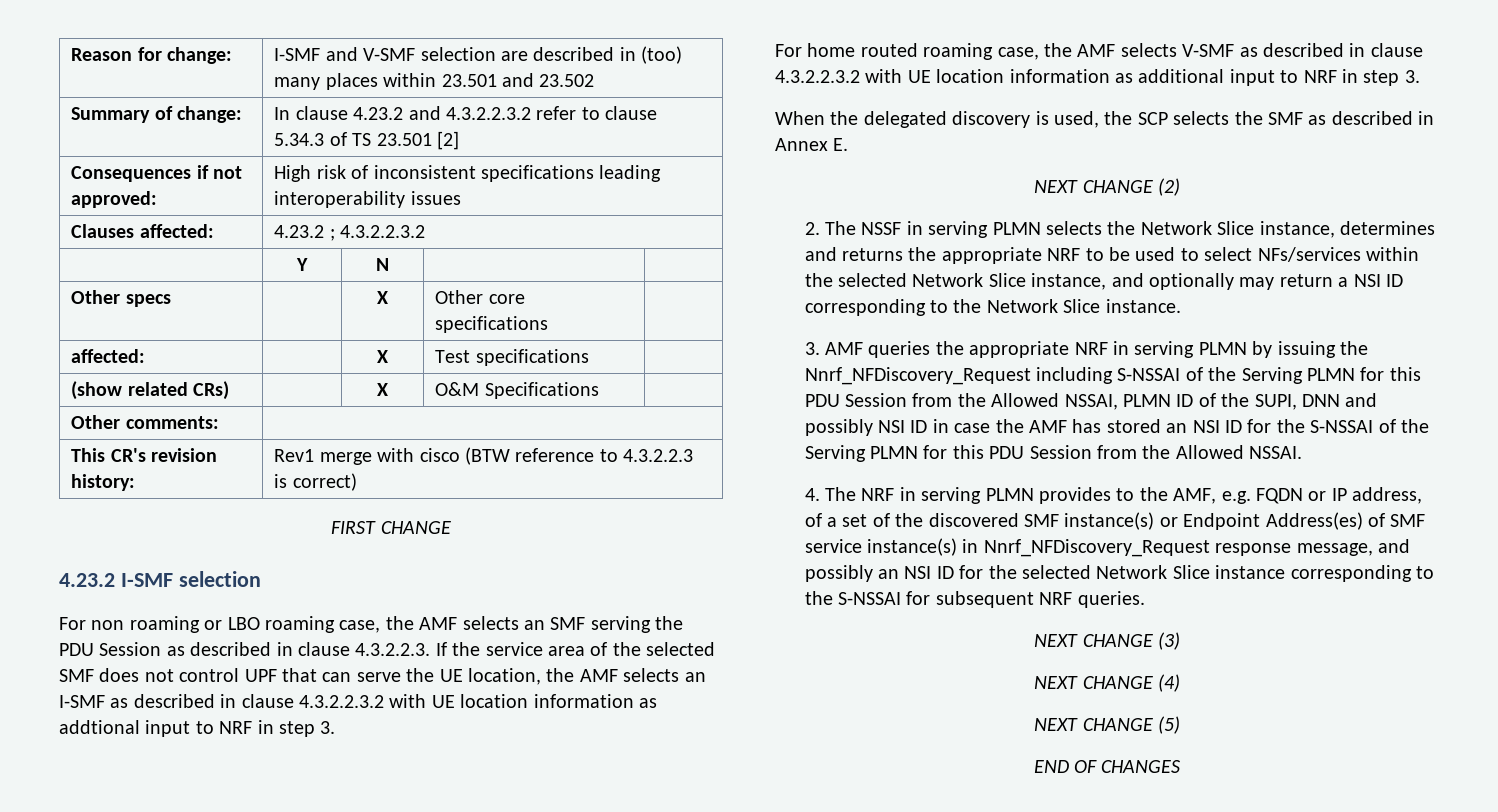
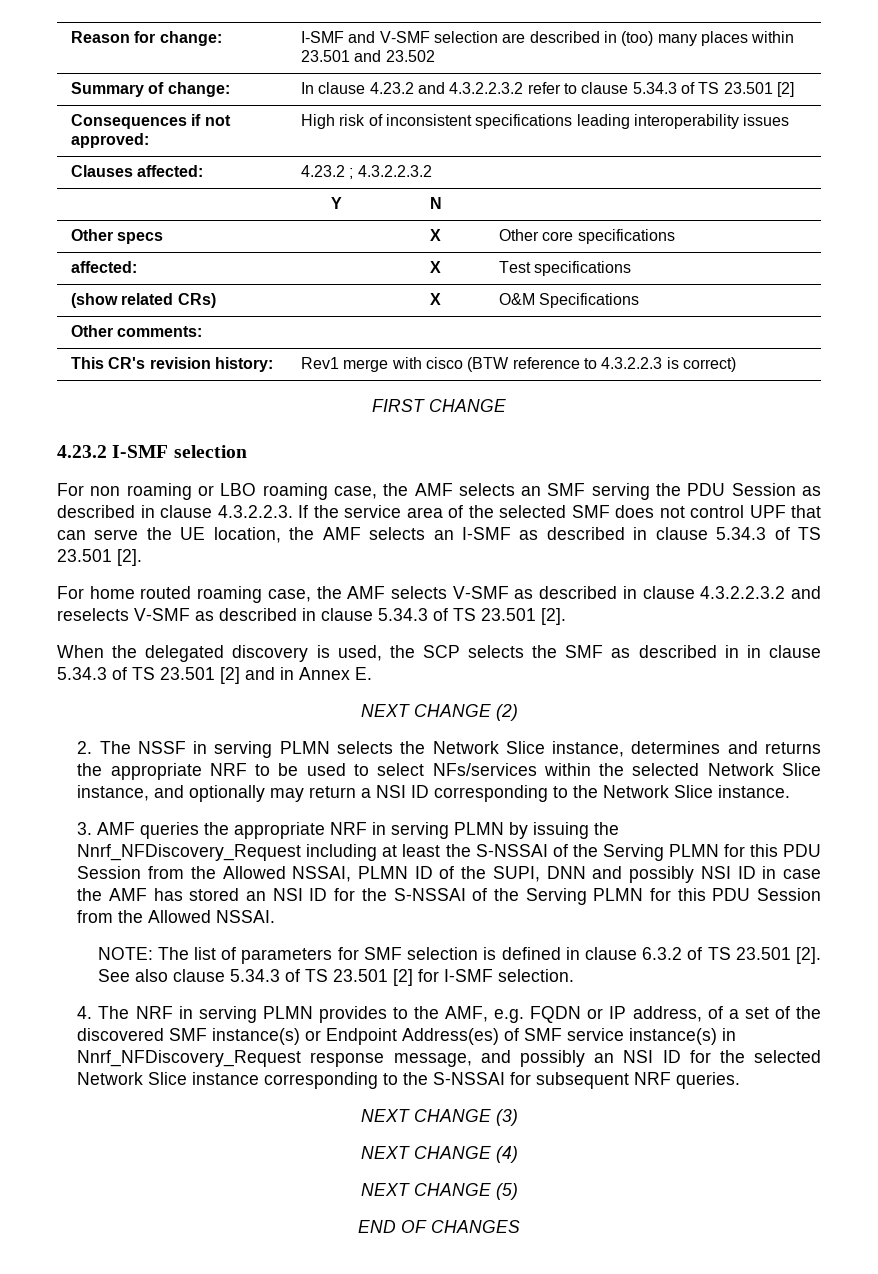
- For non roaming or LBO roaming case, the AMF selects an SMF serving the PDU Session as described in clause 4.3.2.2.3. If the service area of the selected SMF does not control UPF that can serve the UE location, the AMF selects an I-SMF as described in clause 4.3.2.2.3.2 with UE location information as addtional input to NRF in step 3.
+ For non roaming or LBO roaming case, the AMF selects an SMF serving the PDU Session as described in clause 4.3.2.2.3. If the service area of the selected SMF does not control UPF that can serve the UE location, the AMF selects an I-SMF as described in clause 5.34.3 of TS 23.501 [2].
- For home routed roaming case, the AMF selects V-SMF as described in clause 4.3.2.2.3.2 with UE location information as additional input to NRF in step 3.
+ For home routed roaming case, the AMF selects V-SMF as described in clause 4.3.2.2.3.2 and reselects V-SMF as described in clause 5.34.3 of TS 23.501 [2].
- When the delegated discovery is used, the SCP selects the SMF as described in Annex E.
+ When the delegated discovery is used, the SCP selects the SMF as described in in clause 5.34.3 of TS 23.501 [2] and in Annex E.
- 3. AMF queries the appropriate NRF in serving PLMN by issuing the Nnrf_NFDiscovery_Request including S-NSSAI of the Serving PLMN for this PDU Session from the Allowed NSSAI, PLMN ID of the SUPI, DNN and possibly NSI ID in case the AMF has stored an NSI ID for the S-NSSAI of the Serving PLMN for this PDU Session from the Allowed NSSAI.
+ 3. AMF queries the appropriate NRF in serving PLMN by issuing the Nnrf_NFDiscovery_Request including at least the S-NSSAI of the Serving PLMN for this PDU Session from the Allowed NSSAI, PLMN ID of the SUPI, DNN and possibly NSI ID in case the AMF has stored an NSI ID for the S-NSSAI of the Serving PLMN for this PDU Session from the Allowed NSSAI.
+ NOTE: The list of parameters for SMF selection is defined in clause 6.3.2 of TS 23.501 [2]. See also clause 5.34.3 of TS 23.501 [2] for I-SMF selection.

